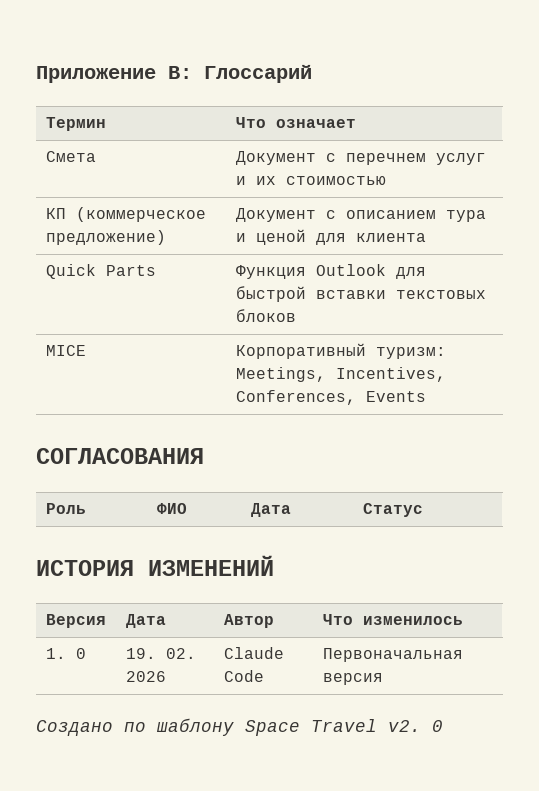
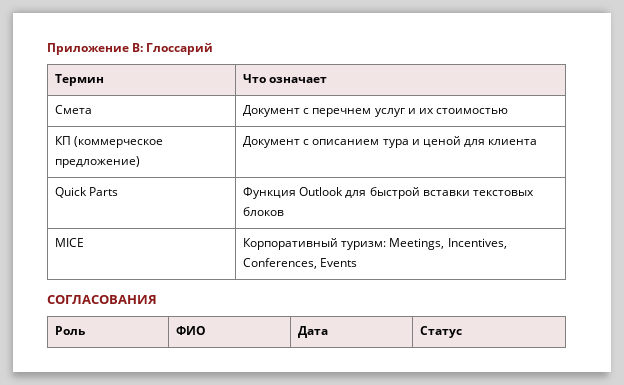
- ИСТОРИЯ ИЗМЕНЕНИЙ
- Версия | Дата | Автор | Что изменилось
- 1. 0 | 19. 02. 2026 | Claude Code | Первоначальная версия
- Создано по шаблону Space Travel v2. 0

